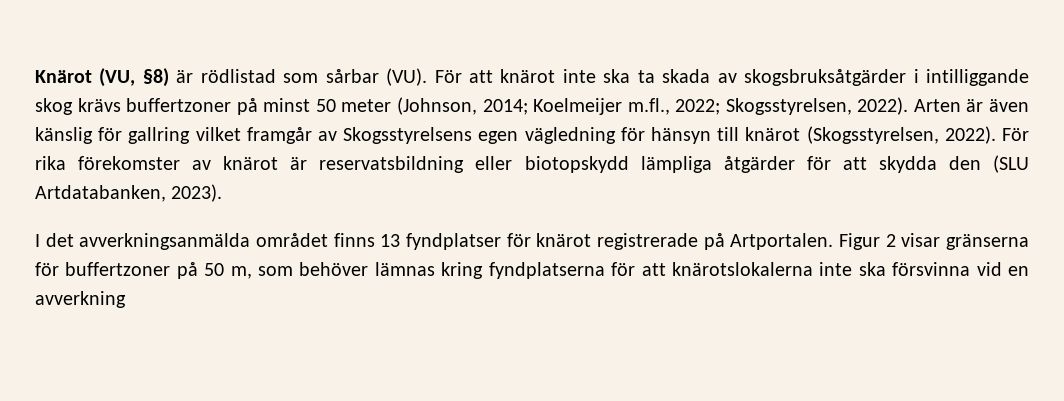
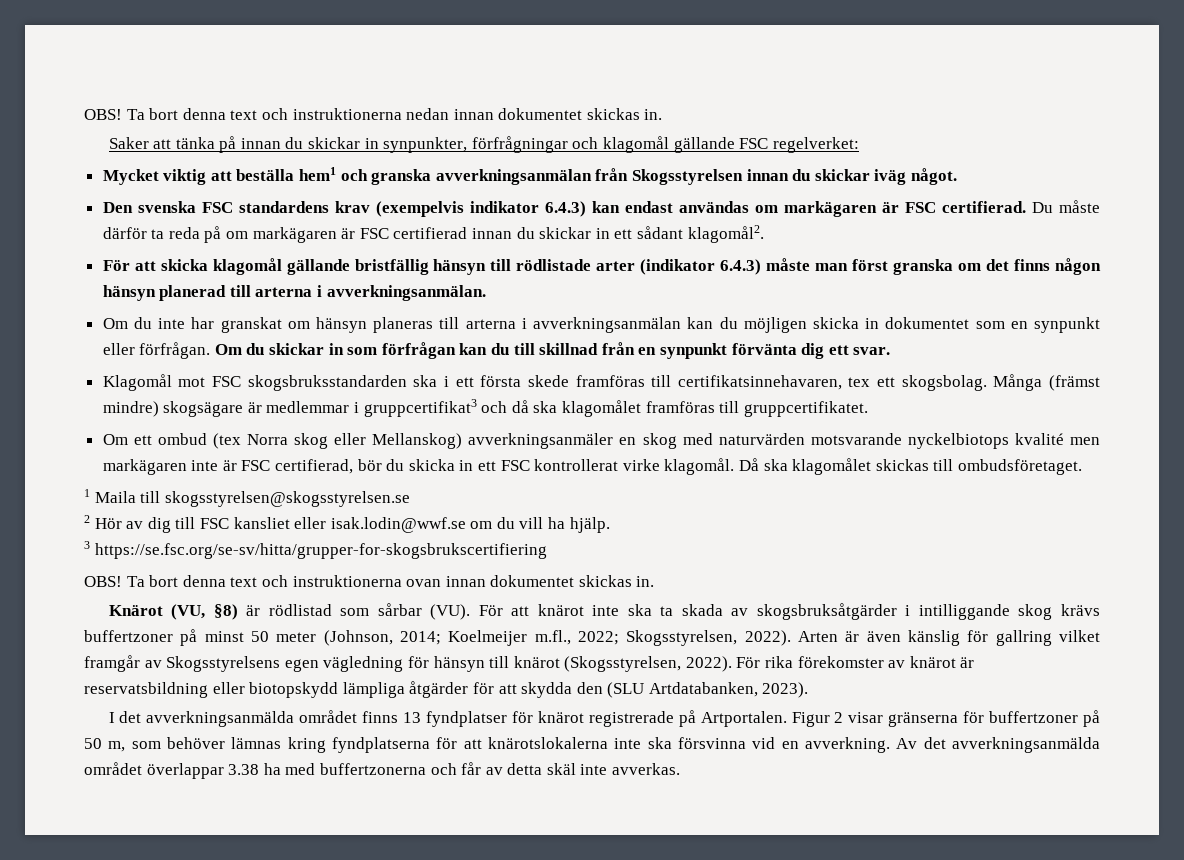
+ OBS! Ta bort denna text och instruktionerna nedan innan dokumentet skickas in.
+ Saker att tänka på innan du skickar in synpunkter, förfrågningar och klagomål gällande FSC regelverket:
+ Mycket viktig att beställa hem1 och granska avverkningsanmälan från Skogsstyrelsen innan du skickar iväg något.
+ Den svenska FSC standardens krav (exempelvis indikator 6.4.3) kan endast användas om markägaren är FSC certifierad. Du måste därför ta reda på om markägaren är FSC certifierad innan du skickar in ett sådant klagomål2.
+ För att skicka klagomål gällande bristfällig hänsyn till rödlistade arter (indikator 6.4.3) måste man först granska om det finns någon hänsyn planerad till arterna i avverkningsanmälan.
+ Om du inte har granskat om hänsyn planeras till arterna i avverkningsanmälan kan du möjligen skicka in dokumentet som en synpunkt eller förfrågan. Om du skickar in som förfrågan kan du till skillnad från en synpunkt förvänta dig ett svar.
+ Klagomål mot FSC skogsbruksstandarden ska i ett första skede framföras till certifikatsinnehavaren, tex ett skogsbolag. Många (främst mindre) skogsägare är medlemmar i gruppcertifikat3 och då ska klagomålet framföras till gruppcertifikatet.
+ Om ett ombud (tex Norra skog eller Mellanskog) avverkningsanmäler en skog med naturvärden motsvarande nyckelbiotops kvalité men markägaren inte är FSC certifierad, bör du skicka in ett FSC kontrollerat virke klagomål. Då ska klagomålet skickas till ombudsföretaget.
+ 1 Maila till skogsstyrelsen@skogsstyrelsen.se
+ 2 Hör av dig till FSC kansliet eller isak.lodin@wwf.se om du vill ha hjälp.
+ 3 https://se.fsc.org/se-sv/hitta/grupper-for-skogsbrukscertifiering
+ OBS! Ta bort denna text och instruktionerna ovan innan dokumentet skickas in.
- Figur 2 visar gränserna för buffertzoner på 50 m, som behöver lämnas kring fyndplatserna för att knärotslokalerna inte ska försvinna vid en avverkning
+ Figur 2 visar gränserna för buffertzoner på 50 m, som behöver lämnas kring fyndplatserna för att knärotslokalerna inte ska försvinna vid en avverkning. Av det avverkningsanmälda området överlappar 3.38 ha med buffertzonerna och får av detta skäl inte avverkas.

